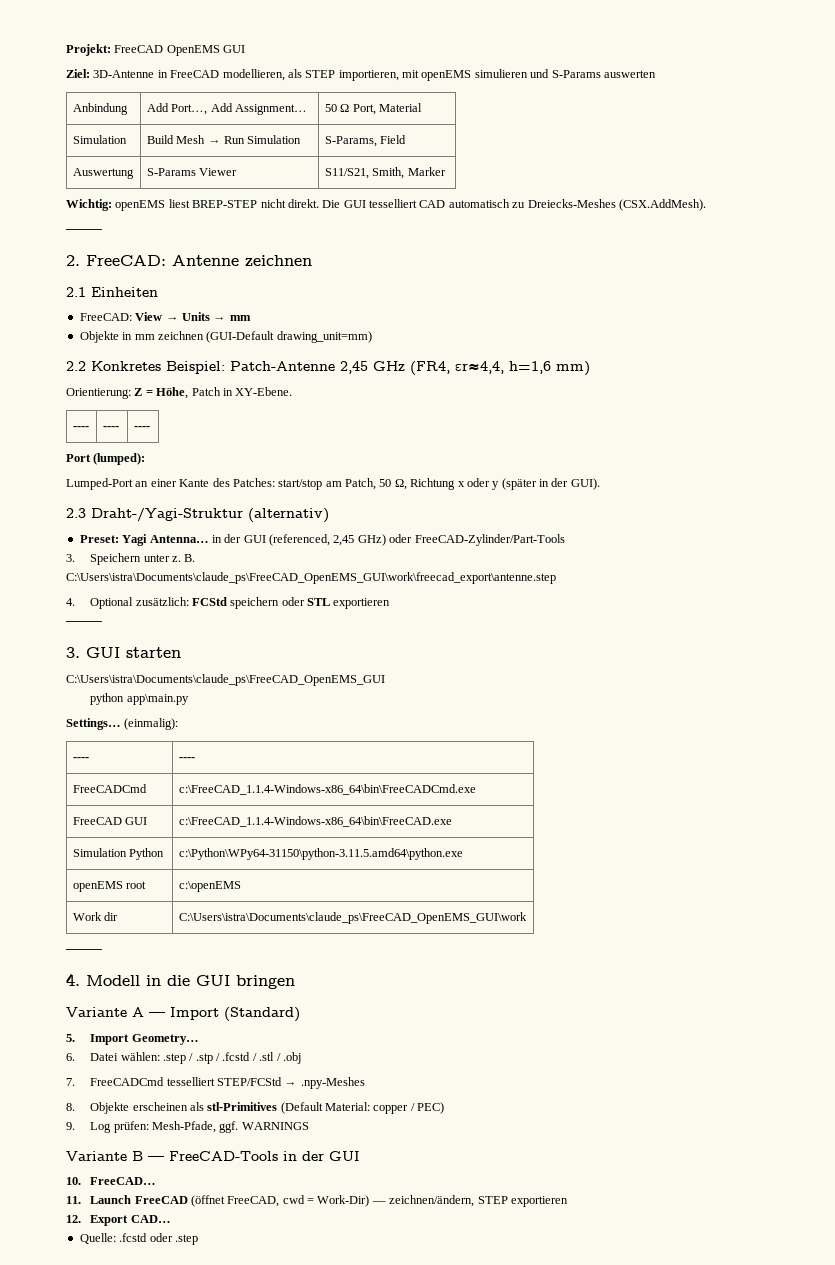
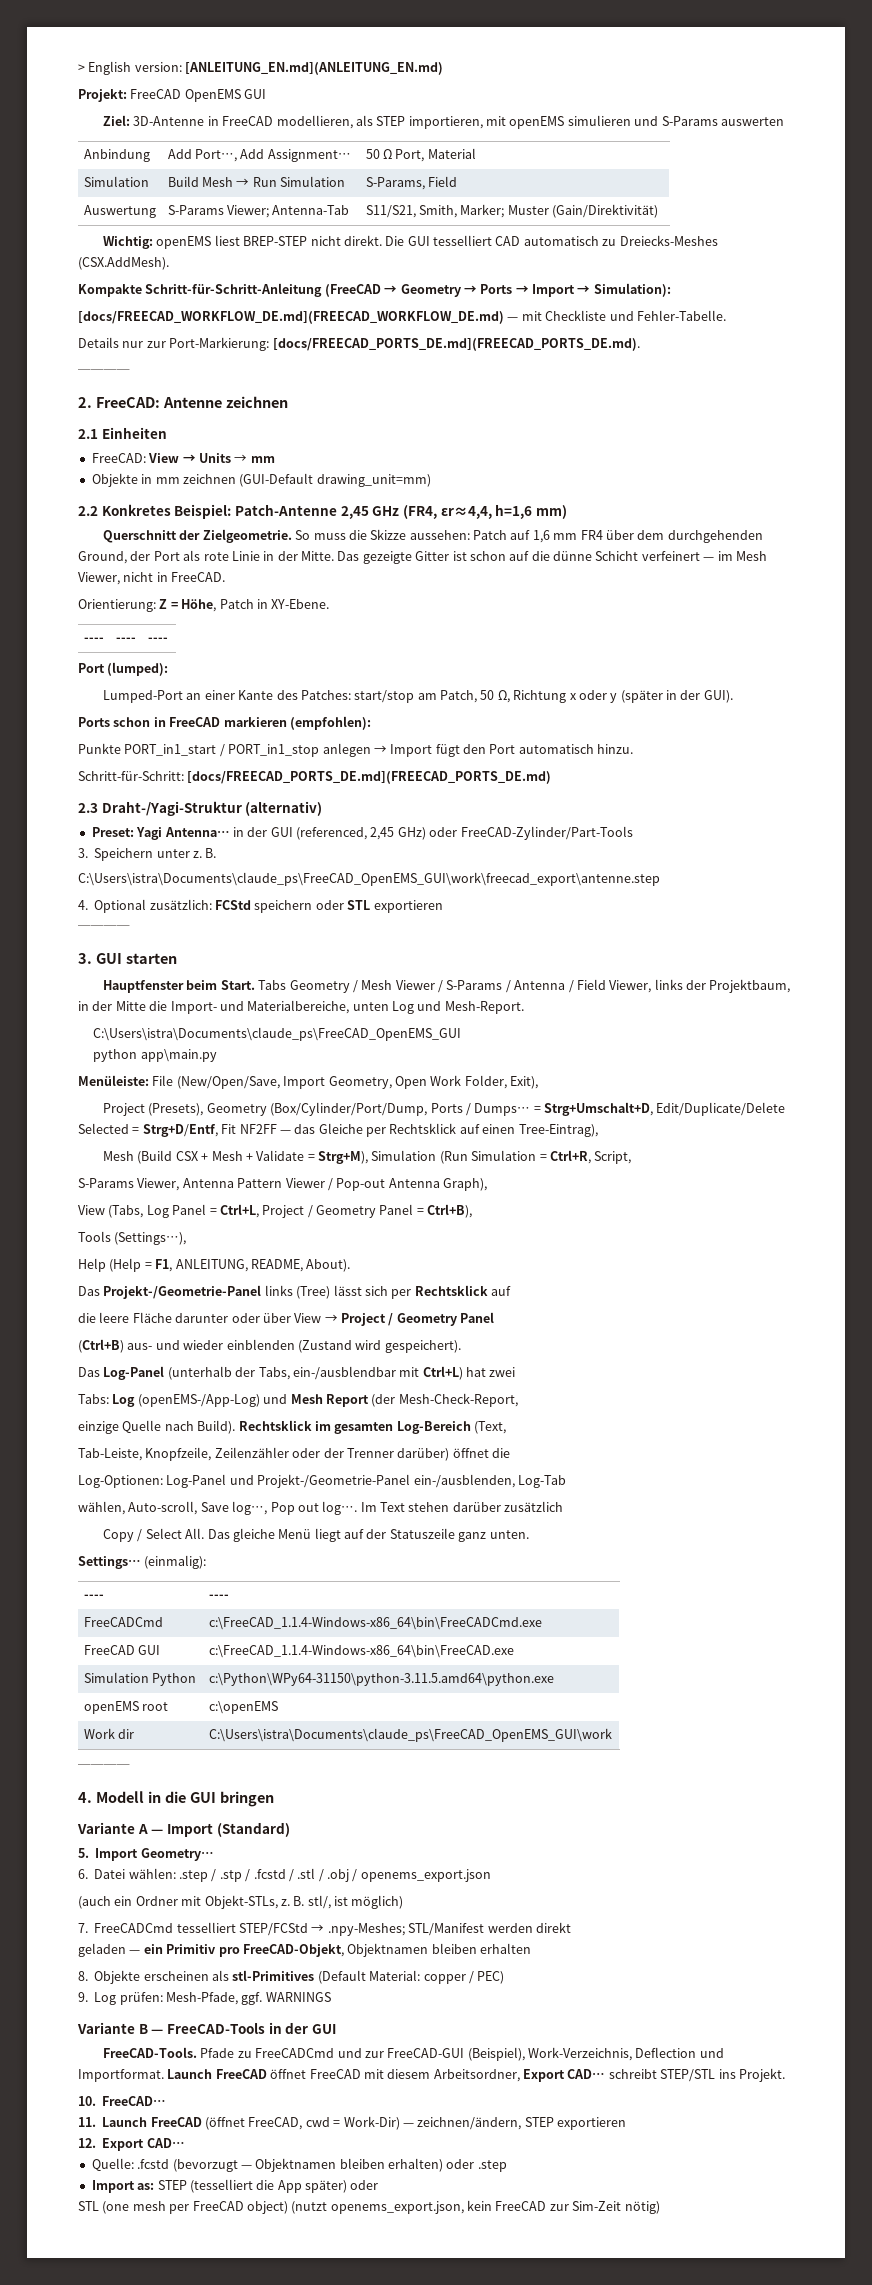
+ > English version: [ANLEITUNG_EN.md](ANLEITUNG_EN.md)
- Auswertung | S-Params Viewer | S11/S21, Smith, Marker
+ Auswertung | S-Params Viewer; Antenna-Tab | S11/S21, Smith, Marker; Muster (Gain/Direktivität)
+ Kompakte Schritt-für-Schritt-Anleitung (FreeCAD → Geometry → Ports → Import → Simulation):
+ [docs/FREECAD_WORKFLOW_DE.md](FREECAD_WORKFLOW_DE.md) — mit Checkliste und Fehler-Tabelle.
+ Details nur zur Port-Markierung: [docs/FREECAD_PORTS_DE.md](FREECAD_PORTS_DE.md).
+ Querschnitt der Zielgeometrie. So muss die Skizze aussehen: Patch auf 1,6 mm FR4 über dem durchgehenden Ground, der Port als rote Linie in der Mitte. Das gezeigte Gitter ist schon auf die dünne Schicht verfeinert — im Mesh Viewer, nicht in FreeCAD.
+ Ports schon in FreeCAD markieren (empfohlen):
+ Punkte PORT_in1_start / PORT_in1_stop anlegen → Import fügt den Port automatisch hinzu.
+ Schritt-für-Schritt: [docs/FREECAD_PORTS_DE.md](FREECAD_PORTS_DE.md)
+ Hauptfenster beim Start. Tabs Geometry / Mesh Viewer / S-Params / Antenna / Field Viewer, links der Projektbaum, in der Mitte die Import- und Materialbereiche, unten Log und Mesh-Report.
  C:\Users\istra\Documents\claude_ps\FreeCAD_OpenEMS_GUI
  python app\main.py
+ Menüleiste: File (New/Open/Save, Import Geometry, Open Work Folder, Exit),
+ Project (Presets), Geometry (Box/Cylinder/Port/Dump, Ports / Dumps… = Strg+Umschalt+D, Edit/Duplicate/Delete Selected = Strg+D/Entf, Fit NF2FF — das Gleiche per Rechtsklick auf einen Tree-Eintrag),
+ Mesh (Build CSX + Mesh + Validate = Strg+M), Simulation (Run Simulation = Ctrl+R, Script,
+ S-Params Viewer, Antenna Pattern Viewer / Pop-out Antenna Graph),
+ View (Tabs, Log Panel = Ctrl+L, Project / Geometry Panel = Ctrl+B),
+ Tools (Settings…),
+ Help (Help = F1, ANLEITUNG, README, About).
+ Das Projekt-/Geometrie-Panel links (Tree) lässt sich per Rechtsklick auf
+ die leere Fläche darunter oder über View → Project / Geometry Panel
+ (Ctrl+B) aus- und wieder einblenden (Zustand wird gespeichert).
+ Das Log-Panel (unterhalb der Tabs, ein-/ausblendbar mit Ctrl+L) hat zwei
+ Tabs: Log (openEMS-/App-Log) und Mesh Report (der Mesh-Check-Report,
+ einzige Quelle nach Build). Rechtsklick im gesamten Log-Bereich (Text,
+ Tab-Leiste, Knopfzeile, Zeilenzähler oder der Trenner darüber) öffnet die
+ Log-Optionen: Log-Panel und Projekt-/Geometrie-Panel ein-/ausblenden, Log-Tab
+ wählen, Auto-scroll, Save log…, Pop out log…. Im Text stehen darüber zusätzlich
+ Copy / Select All. Das gleiche Menü liegt auf der Statuszeile ganz unten.
- 6. Datei wählen: .step / .stp / .fcstd / .stl / .obj
+ 6. Datei wählen: .step / .stp / .fcstd / .stl / .obj / openems_export.json
+ (auch ein Ordner mit Objekt-STLs, z. B. stl/, ist möglich)
- 7. FreeCADCmd tesselliert STEP/FCStd → .npy-Meshes
+ 7. FreeCADCmd tesselliert STEP/FCStd → .npy-Meshes; STL/Manifest werden direkt
+ geladen — ein Primitiv pro FreeCAD-Objekt, Objektnamen bleiben erhalten
+ FreeCAD-Tools. Pfade zu FreeCADCmd und zur FreeCAD-GUI (Beispiel), Work-Verzeichnis, Deflection und Importformat. Launch FreeCAD öffnet FreeCAD mit diesem Arbeitsordner, Export CAD… schreibt STEP/STL ins Projekt.
- Quelle: .fcstd oder .step
+ Quelle: .fcstd (bevorzugt — Objektnamen bleiben erhalten) oder .step
+ Import as: STEP (tesselliert die App später) oder
+ STL (one mesh per FreeCAD object) (nutzt openems_export.json, kein FreeCAD zur Sim-Zeit nötig)

